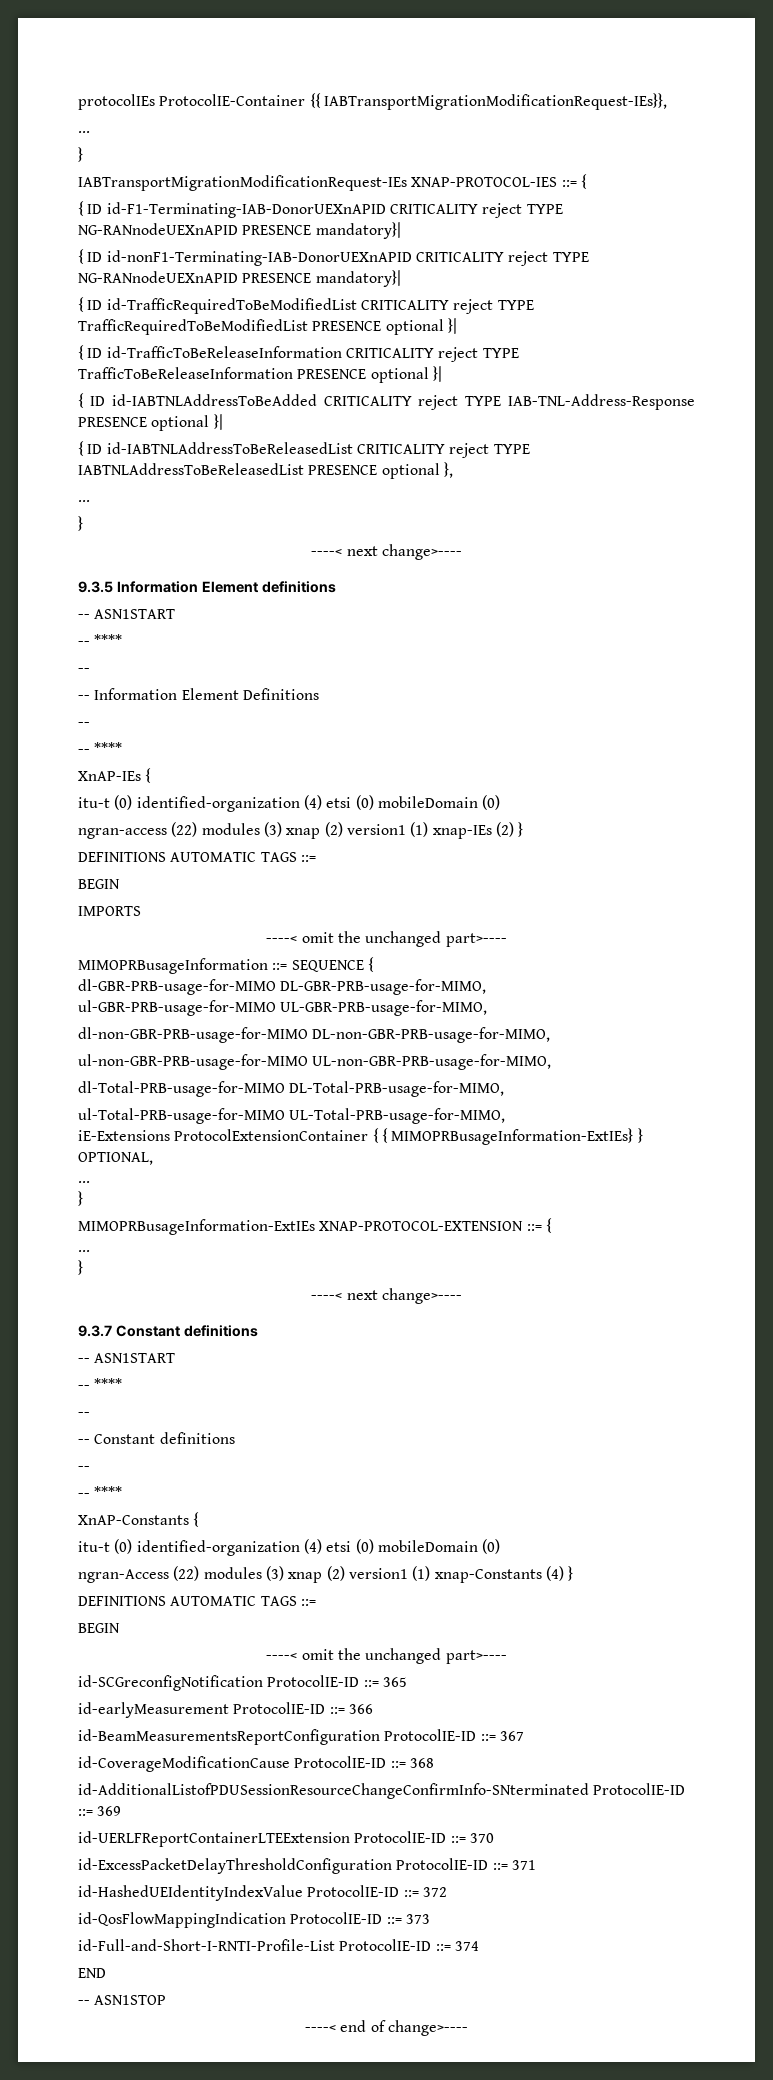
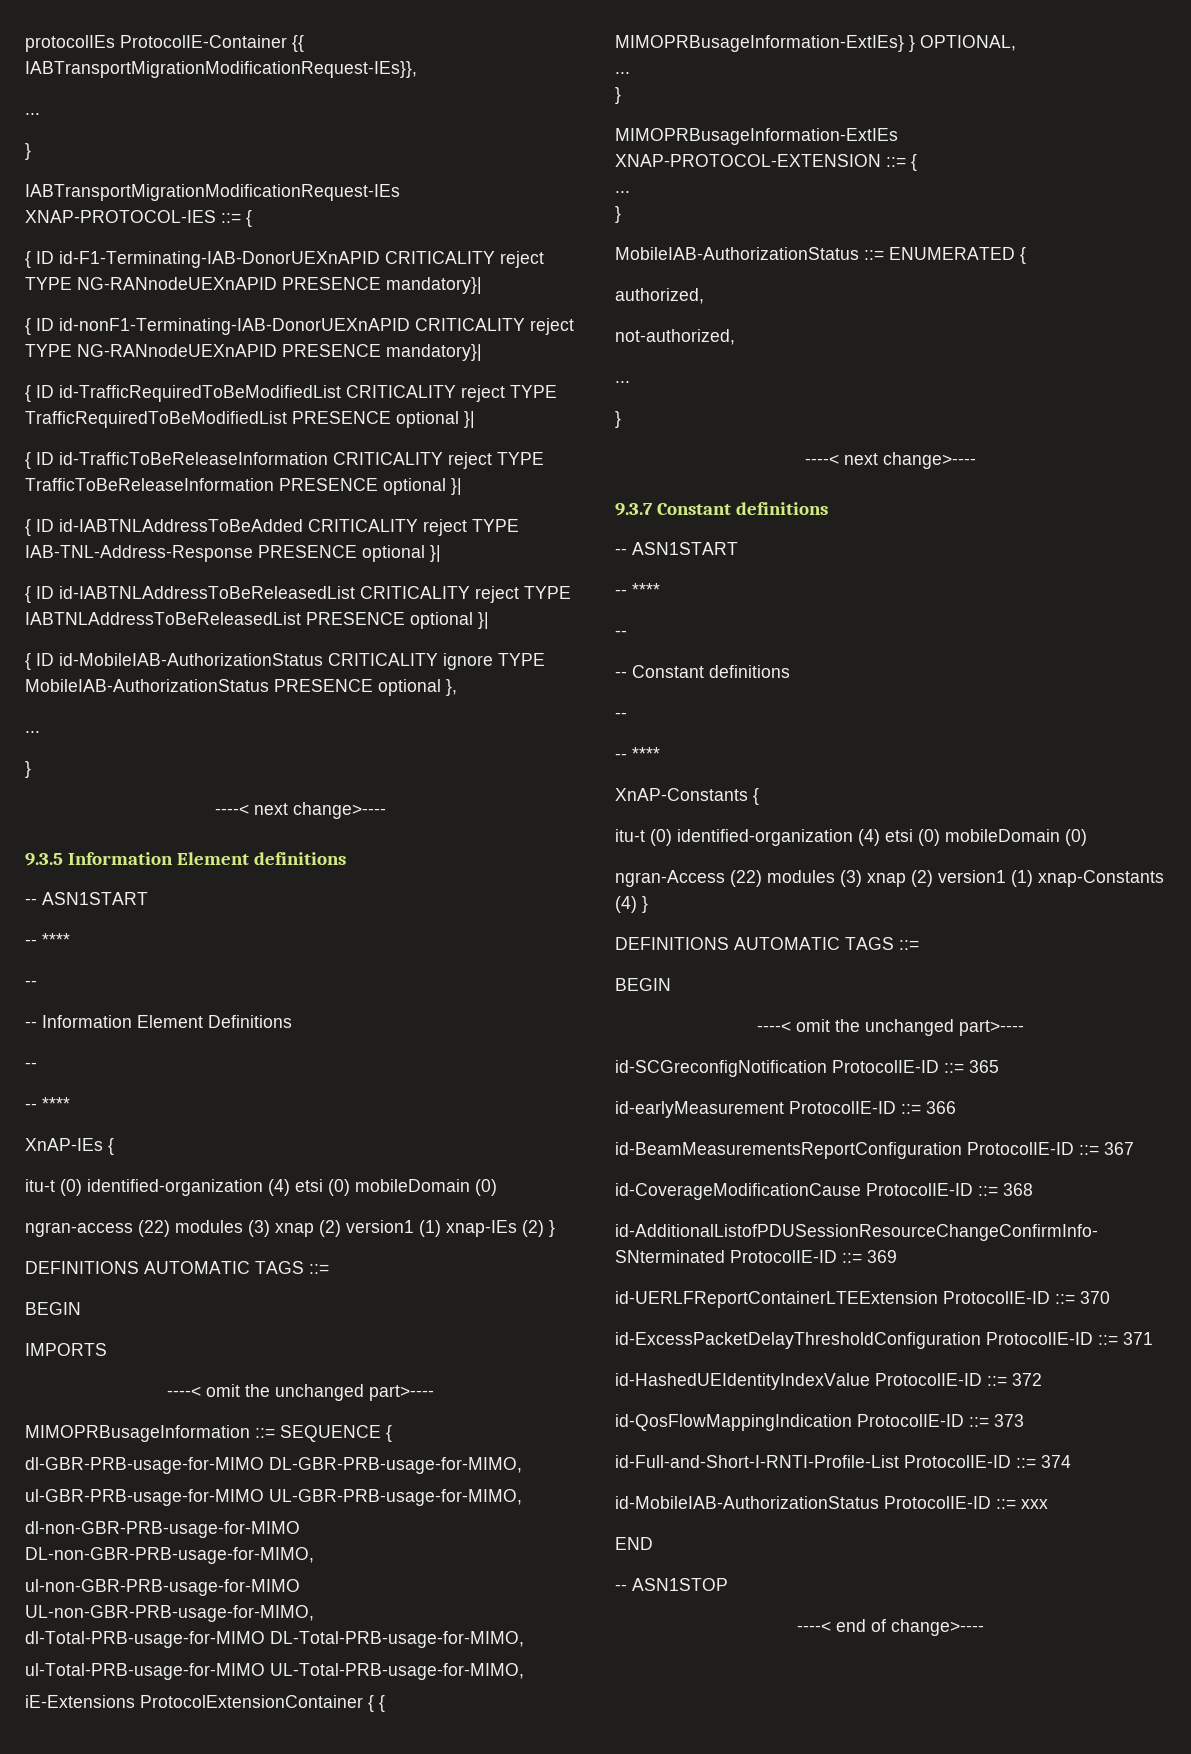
- { ID id-IABTNLAddressToBeReleasedList CRITICALITY reject TYPE IABTNLAddressToBeReleasedList PRESENCE optional },
+ { ID id-IABTNLAddressToBeReleasedList CRITICALITY reject TYPE IABTNLAddressToBeReleasedList PRESENCE optional }|
+ { ID id-MobileIAB-AuthorizationStatus CRITICALITY ignore TYPE MobileIAB-AuthorizationStatus PRESENCE optional },
+ MobileIAB-AuthorizationStatus ::= ENUMERATED {
+ authorized,
+ not-authorized,
+ ...
+ }
+ id-MobileIAB-AuthorizationStatus ProtocolIE-ID ::= xxx

